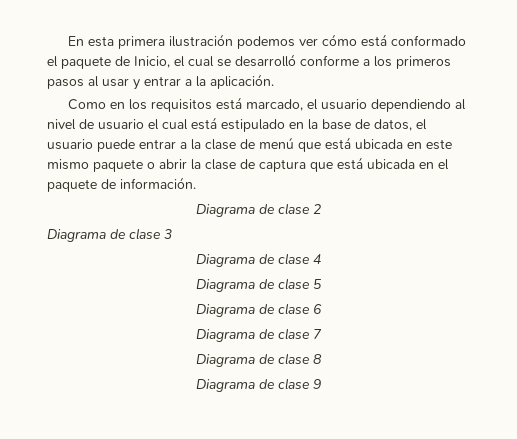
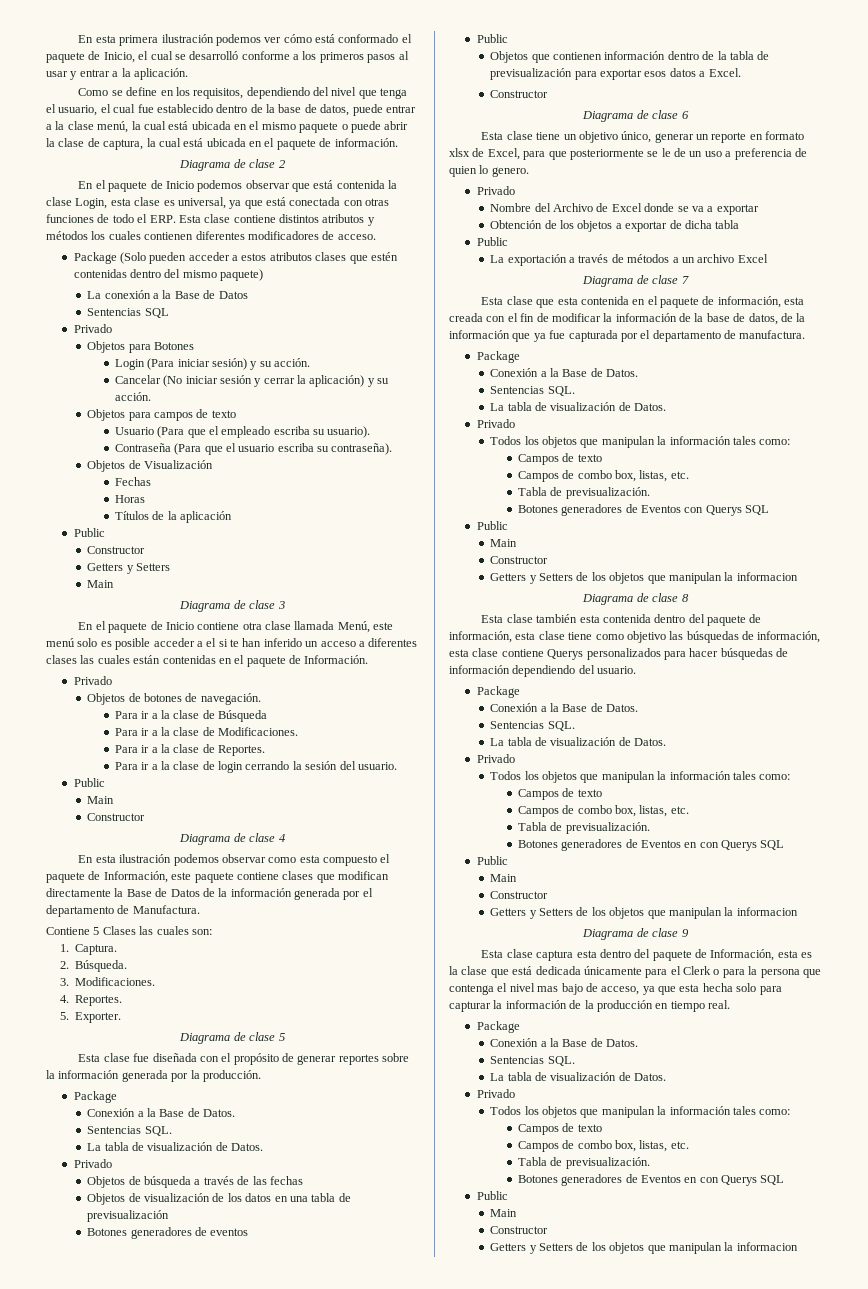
- Como en los requisitos está marcado, el usuario dependiendo al nivel de usuario el cual está estipulado en la base de datos, el usuario puede entrar a la clase de menú que está ubicada en este mismo paquete o abrir la clase de captura que está ubicada en el paquete de información.
+ Como se define en los requisitos, dependiendo del nivel que tenga el usuario, el cual fue establecido dentro de la base de datos, puede entrar a la clase menú, la cual está ubicada en el mismo paquete o puede abrir la clase de captura, la cual está ubicada en el paquete de información.
+ En el paquete de Inicio podemos observar que está contenida la clase Login, esta clase es universal, ya que está conectada con otras funciones de todo el ERP. Esta clase contiene distintos atributos y métodos los cuales contienen diferentes modificadores de acceso.
+ Package (Solo pueden acceder a estos atributos clases que estén contenidas dentro del mismo paquete)
+ La conexión a la Base de Datos
+ Sentencias SQL
+ Privado
+ Objetos para Botones
+ Login (Para iniciar sesión) y su acción.
+ Cancelar (No iniciar sesión y cerrar la aplicación) y su acción.
+ Objetos para campos de texto
+ Usuario (Para que el empleado escriba su usuario).
+ Contraseña (Para que el usuario escriba su contraseña).
+ Objetos de Visualización
+ Fechas
+ Horas
+ Títulos de la aplicación
+ Public
+ Constructor
+ Getters y Setters
+ Main
  Diagrama de clase 3
+ En el paquete de Inicio contiene otra clase llamada Menú, este menú solo es posible acceder a el si te han inferido un acceso a diferentes clases las cuales están contenidas en el paquete de Información.
+ Privado
+ Objetos de botones de navegación.
+ Para ir a la clase de Búsqueda
+ Para ir a la clase de Modificaciones.
+ Para ir a la clase de Reportes.
+ Para ir a la clase de login cerrando la sesión del usuario.
+ Public
+ Main
+ Constructor
  Diagrama de clase 4
+ En esta ilustración podemos observar como esta compuesto el paquete de Información, este paquete contiene clases que modifican directamente la Base de Datos de la información generada por el departamento de Manufactura.
+ Contiene 5 Clases las cuales son:
+ 1. Captura.
+ 2. Búsqueda.
+ 3. Modificaciones.
+ 4. Reportes.
+ 5. Exporter.
  Diagrama de clase 5
+ Esta clase fue diseñada con el propósito de generar reportes sobre la información generada por la producción.
+ Package
+ Conexión a la Base de Datos.
+ Sentencias SQL.
+ La tabla de visualización de Datos.
+ Privado
+ Objetos de búsqueda a través de las fechas
+ Objetos de visualización de los datos en una tabla de previsualización
+ Botones generadores de eventos
+ Public
+ Objetos que contienen información dentro de la tabla de previsualización para exportar esos datos a Excel.
+ Constructor
  Diagrama de clase 6
+ Esta clase tiene un objetivo único, generar un reporte en formato xlsx de Excel, para que posteriormente se le de un uso a preferencia de quien lo genero.
+ Privado
+ Nombre del Archivo de Excel donde se va a exportar
+ Obtención de los objetos a exportar de dicha tabla
+ Public
+ La exportación a través de métodos a un archivo Excel
  Diagrama de clase 7
+ Esta clase que esta contenida en el paquete de información, esta creada con el fin de modificar la información de la base de datos, de la información que ya fue capturada por el departamento de manufactura.
+ Package
+ Conexión a la Base de Datos.
+ Sentencias SQL.
+ La tabla de visualización de Datos.
+ Privado
+ Todos los objetos que manipulan la información tales como:
+ Campos de texto
+ Campos de combo box, listas, etc.
+ Tabla de previsualización.
+ Botones generadores de Eventos con Querys SQL
+ Public
+ Main
+ Constructor
+ Getters y Setters de los objetos que manipulan la informacion
  Diagrama de clase 8
+ Esta clase también esta contenida dentro del paquete de información, esta clase tiene como objetivo las búsquedas de información, esta clase contiene Querys personalizados para hacer búsquedas de información dependiendo del usuario.
+ Package
+ Conexión a la Base de Datos.
+ Sentencias SQL.
+ La tabla de visualización de Datos.
+ Privado
+ Todos los objetos que manipulan la información tales como:
+ Campos de texto
+ Campos de combo box, listas, etc.
+ Tabla de previsualización.
+ Botones generadores de Eventos en con Querys SQL
+ Public
+ Main
+ Constructor
+ Getters y Setters de los objetos que manipulan la informacion
  Diagrama de clase 9
+ Esta clase captura esta dentro del paquete de Información, esta es la clase que está dedicada únicamente para el Clerk o para la persona que contenga el nivel mas bajo de acceso, ya que esta hecha solo para capturar la información de la producción en tiempo real.
+ Package
+ Conexión a la Base de Datos.
+ Sentencias SQL.
+ La tabla de visualización de Datos.
+ Privado
+ Todos los objetos que manipulan la información tales como:
+ Campos de texto
+ Campos de combo box, listas, etc.
+ Tabla de previsualización.
+ Botones generadores de Eventos en con Querys SQL
+ Public
+ Main
+ Constructor
+ Getters y Setters de los objetos que manipulan la informacion

